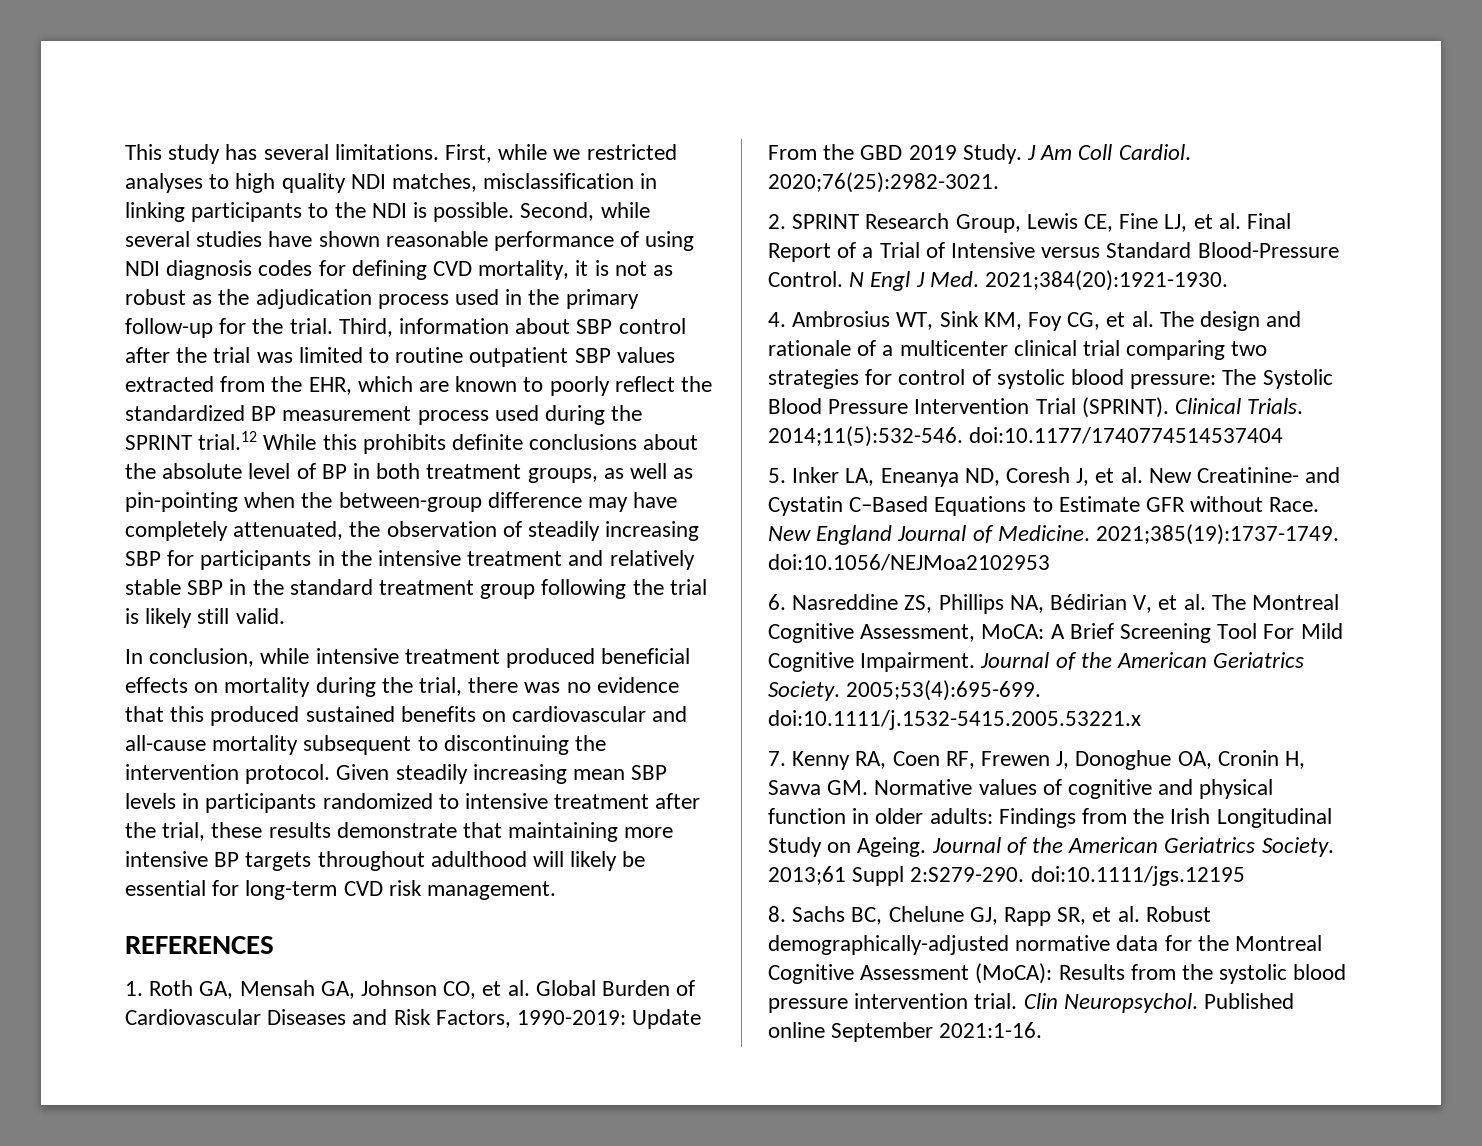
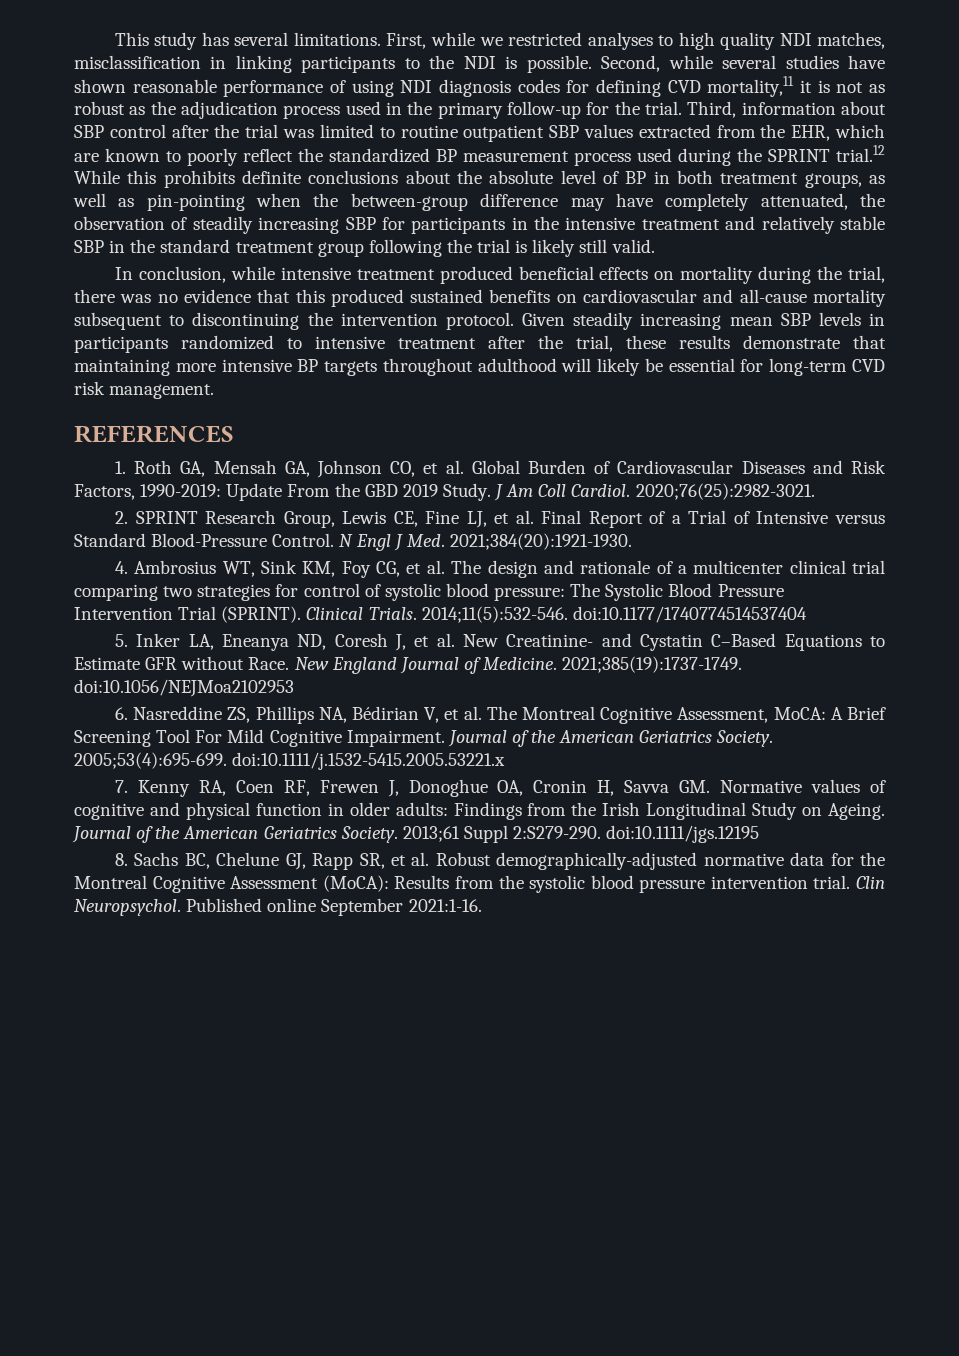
- Second, while several studies have shown reasonable performance of using NDI diagnosis codes for defining CVD mortality, it is not as robust as the adjudication process used in the primary follow-up for the trial.
+ Second, while several studies have shown reasonable performance of using NDI diagnosis codes for defining CVD mortality,11 it is not as robust as the adjudication process used in the primary follow-up for the trial.

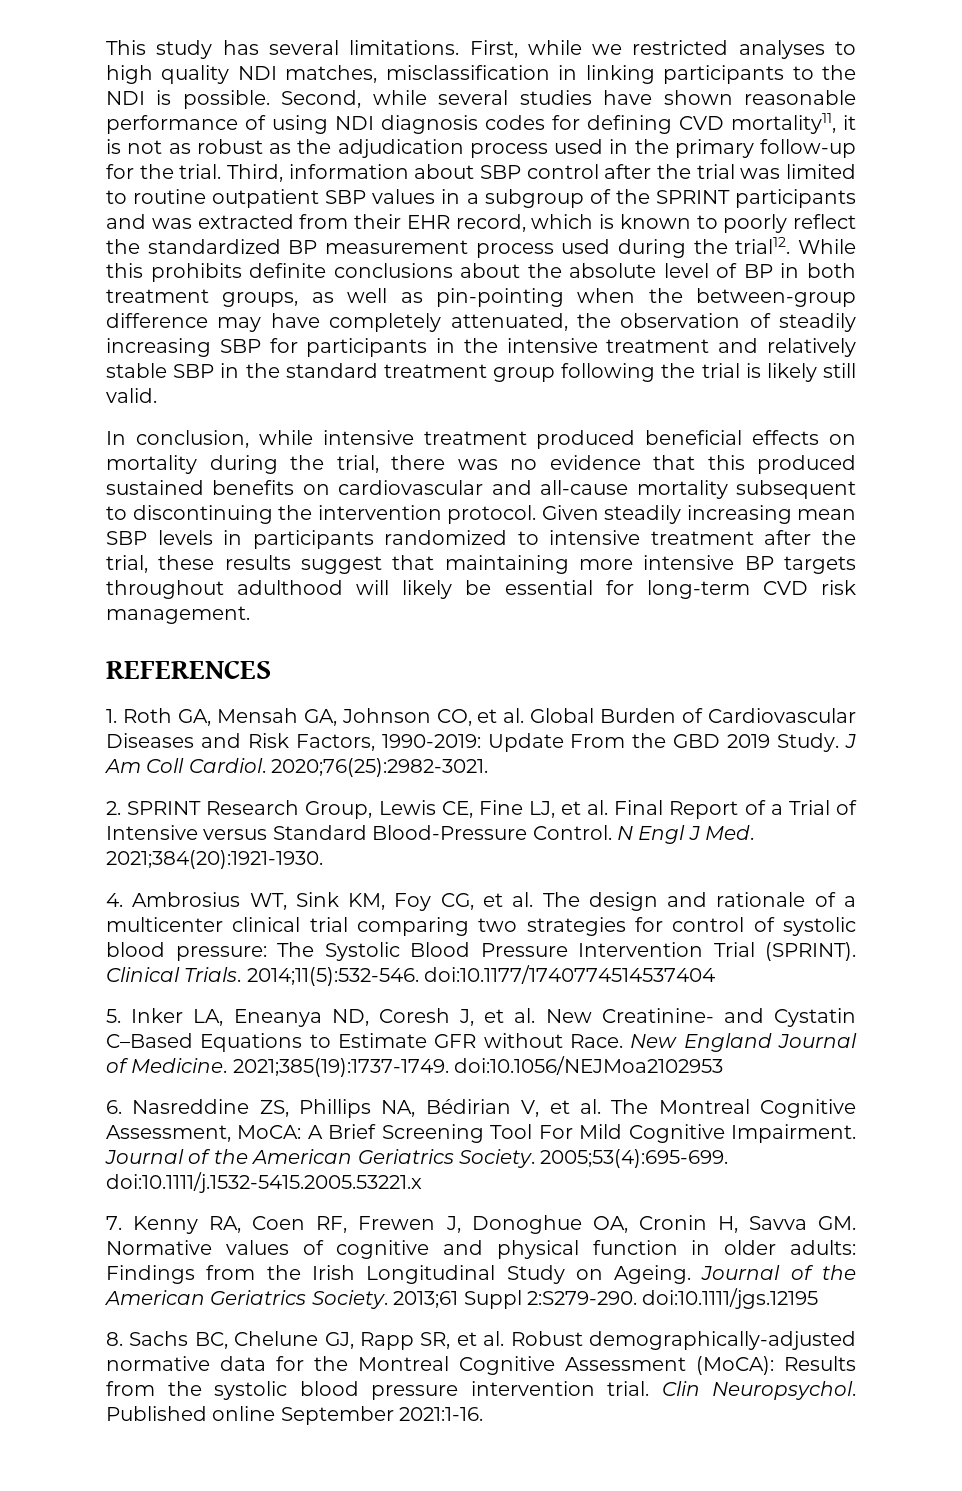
- Second, while several studies have shown reasonable performance of using NDI diagnosis codes for defining CVD mortality,11 it is not as robust as the adjudication process used in the primary follow-up for the trial.
+ Second, while several studies have shown reasonable performance of using NDI diagnosis codes for defining CVD mortality11, it is not as robust as the adjudication process used in the primary follow-up for the trial.
- Third, information about SBP control after the trial was limited to routine outpatient SBP values extracted from the EHR, which are known to poorly reflect the standardized BP measurement process used during the SPRINT trial.12 While this prohibits definite conclusions about the absolute level of BP in both treatment groups, as well as pin-pointing when the between-group difference may have completely attenuated, the observation of steadily increasing SBP for participants in the intensive treatment and relatively stable SBP in the standard treatment group following the trial is likely still valid.
+ Third, information about SBP control after the trial was limited to routine outpatient SBP values in a subgroup of the SPRINT participants and was extracted from their EHR record, which is known to poorly reflect the standardized BP measurement process used during the trial12. While this prohibits definite conclusions about the absolute level of BP in both treatment groups, as well as pin-pointing when the between-group difference may have completely attenuated, the observation of steadily increasing SBP for participants in the intensive treatment and relatively stable SBP in the standard treatment group following the trial is likely still valid.
- Given steadily increasing mean SBP levels in participants randomized to intensive treatment after the trial, these results demonstrate that maintaining more intensive BP targets throughout adulthood will likely be essential for long-term CVD risk management.
+ Given steadily increasing mean SBP levels in participants randomized to intensive treatment after the trial, these results suggest that maintaining more intensive BP targets throughout adulthood will likely be essential for long-term CVD risk management.

